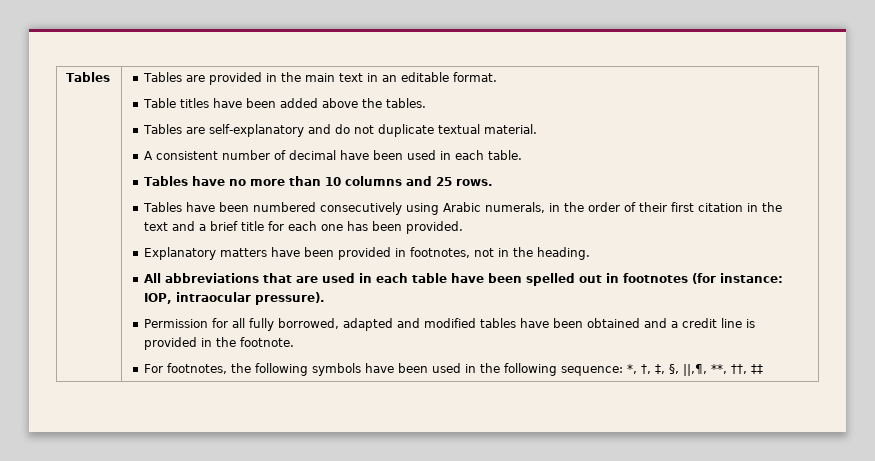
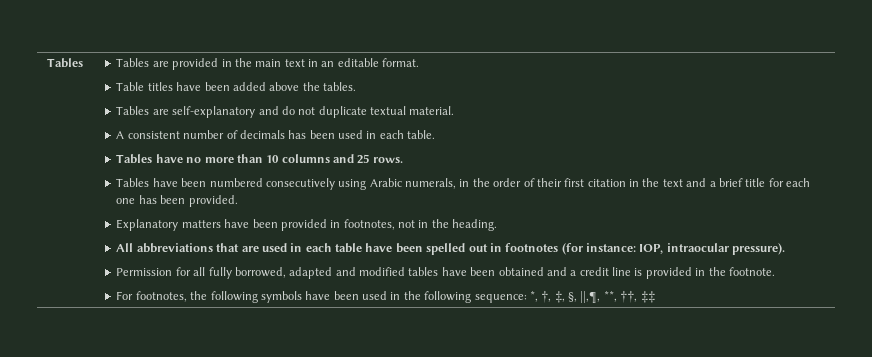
- A consistent number of decimal have been used in each table.
+ A consistent number of decimals has been used in each table.

